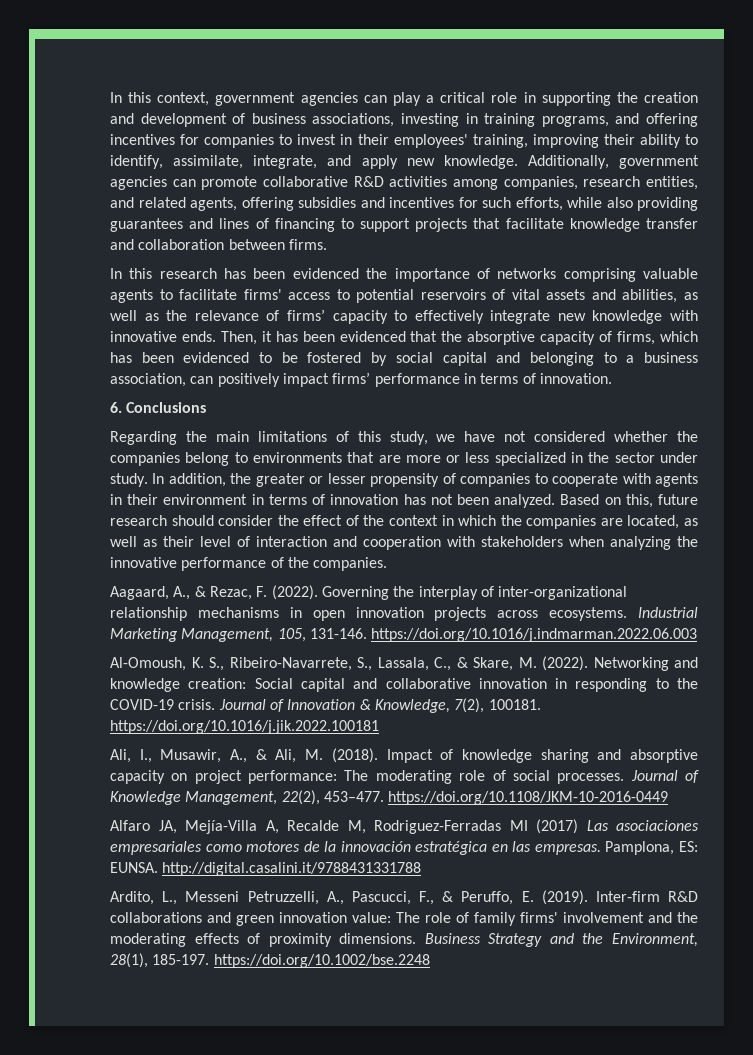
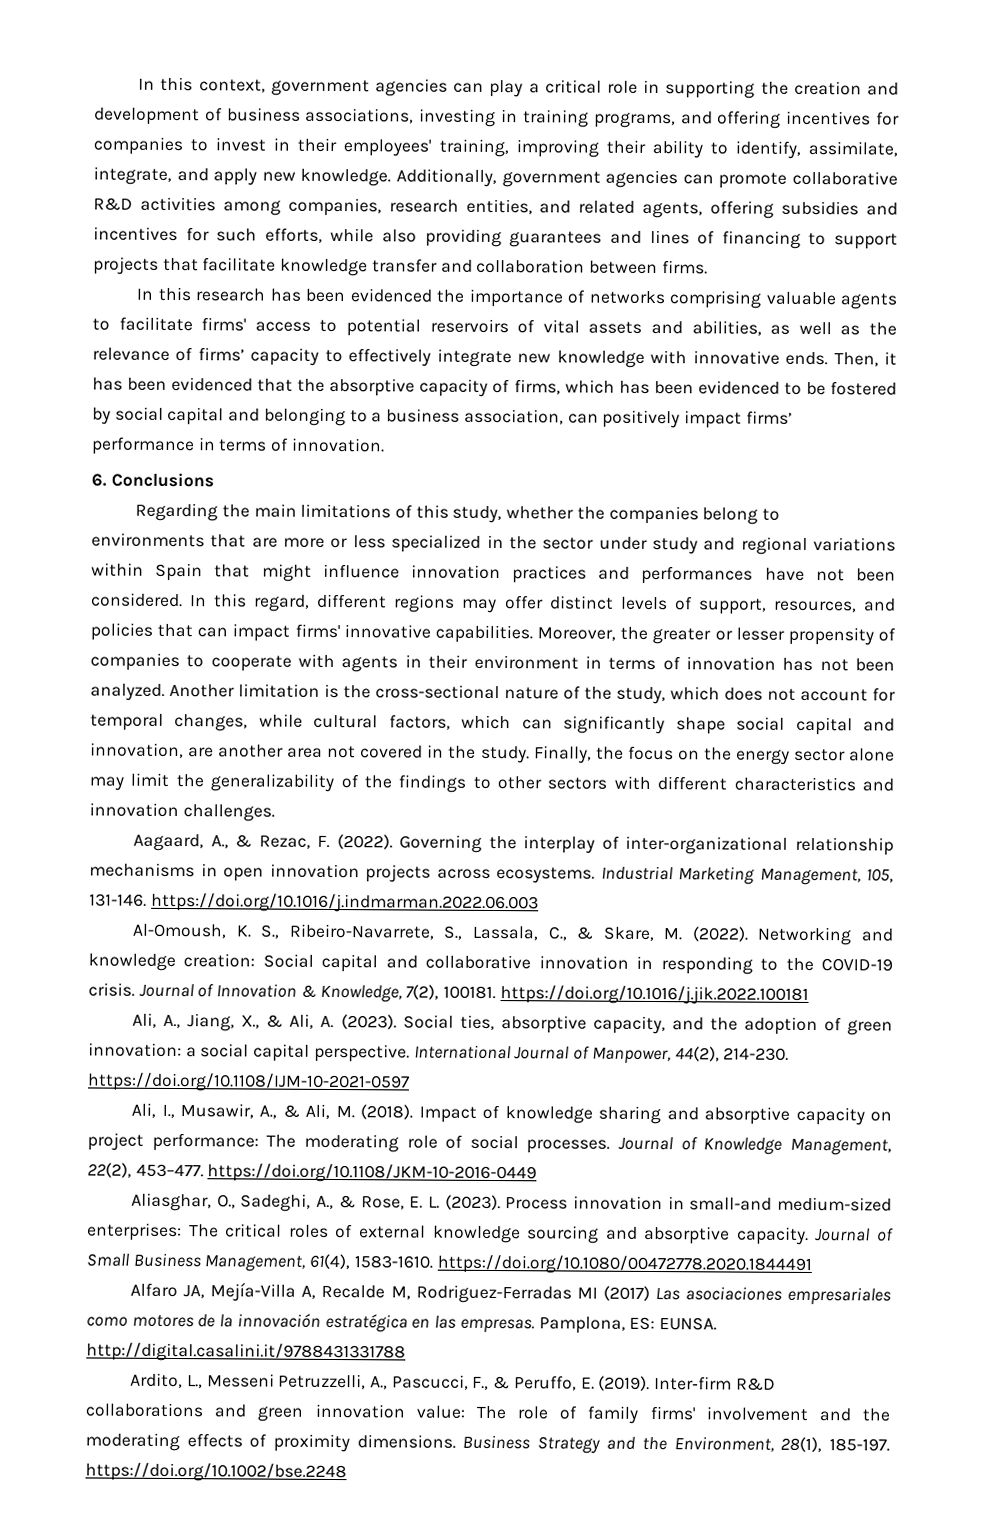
- Regarding the main limitations of this study, we have not considered whether the companies belong to environments that are more or less specialized in the sector under study. In addition, the greater or lesser propensity of companies to cooperate with agents in their environment in terms of innovation has not been analyzed.
+ Regarding the main limitations of this study, whether the companies belong to environments that are more or less specialized in the sector under study and regional variations within Spain that might influence innovation practices and performances have not been considered. In this regard, different regions may offer distinct levels of support, resources, and policies that can impact firms' innovative capabilities. Moreover, the greater or lesser propensity of companies to cooperate with agents in their environment in terms of innovation has not been analyzed.
- Based on this, future research should consider the effect of the context in which the companies are located, as well as their level of interaction and cooperation with stakeholders when analyzing the innovative performance of the companies.
+ Another limitation is the cross-sectional nature of the study, which does not account for temporal changes, while cultural factors, which can significantly shape social capital and innovation, are another area not covered in the study. Finally, the focus on the energy sector alone may limit the generalizability of the findings to other sectors with different characteristics and innovation challenges.
+ Ali, A., Jiang, X., & Ali, A. (2023). Social ties, absorptive capacity, and the adoption of green innovation: a social capital perspective. International Journal of Manpower, 44(2), 214-230. https://doi.org/10.1108/IJM-10-2021-0597
+ Aliasghar, O., Sadeghi, A., & Rose, E. L. (2023). Process innovation in small-and medium-sized enterprises: The critical roles of external knowledge sourcing and absorptive capacity. Journal of Small Business Management, 61(4), 1583-1610. https://doi.org/10.1080/00472778.2020.1844491

